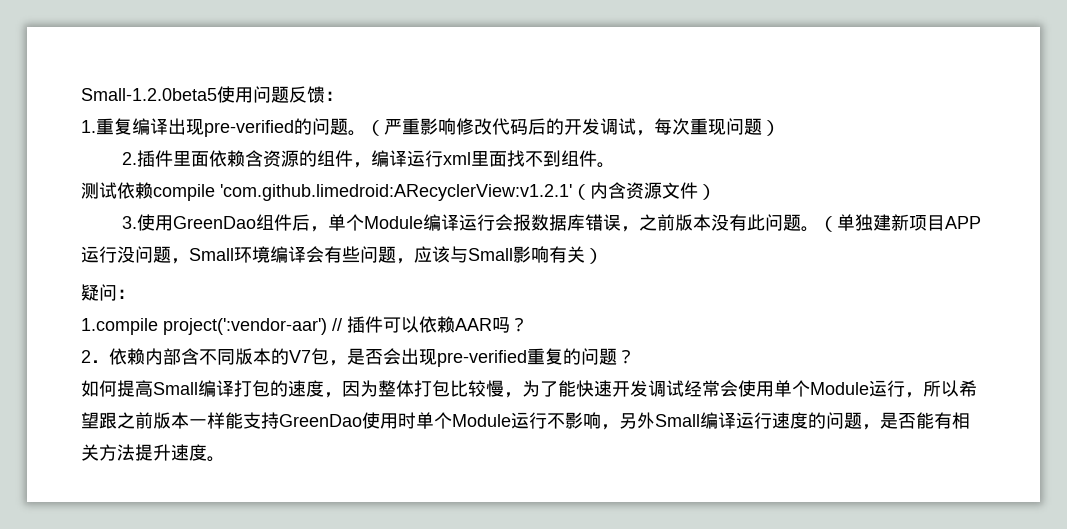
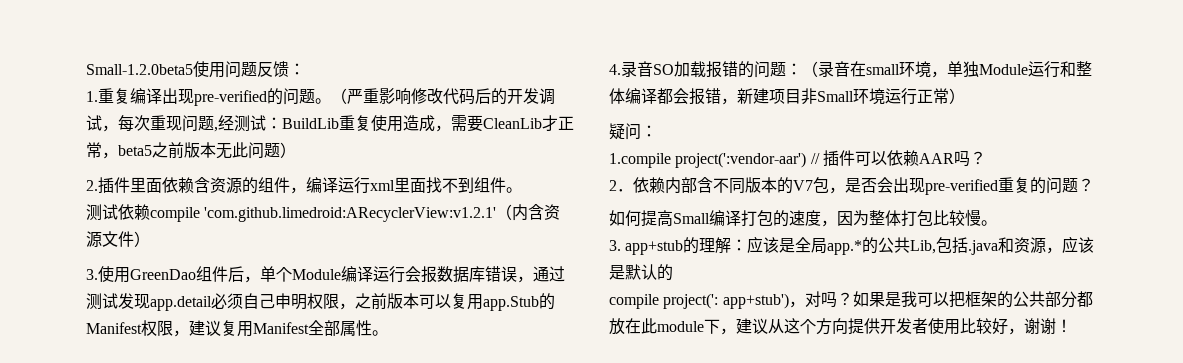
- （严重影响修改代码后的开发调试，每次重现问题）
+ （严重影响修改代码后的开发调试，每次重现问题,经测试：BuildLib重复使用造成，需要CleanLib才正常，beta5之前版本无此问题）
- 3.使用GreenDao组件后，单个Module编译运行会报数据库错误，之前版本没有此问题。（单独建新项目APP运行没问题，Small环境编译会有些问题，应该与Small影响有关）
+ 3.使用GreenDao组件后，单个Module编译运行会报数据库错误，通过测试发现app.detail必须自己申明权限，之前版本可以复用app.Stub的Manifest权限，建议复用Manifest全部属性。
+ 4.录音SO加载报错的问题：（录音在small环境，单独Module运行和整体编译都会报错，新建项目非Small环境运行正常）
- 如何提高Small编译打包的速度，因为整体打包比较慢，为了能快速开发调试经常会使用单个Module运行，所以希望跟之前版本一样能支持GreenDao使用时单个Module运行不影响，另外Small编译运行速度的问题，是否能有相关方法提升速度。
+ 如何提高Small编译打包的速度，因为整体打包比较慢。
+ 3. app+stub的理解：应该是全局app.*的公共Lib,包括.java和资源，应该是默认的
+ compile project(': app+stub')，对吗？如果是我可以把框架的公共部分都放在此module下，建议从这个方向提供开发者使用比较好，谢谢！

